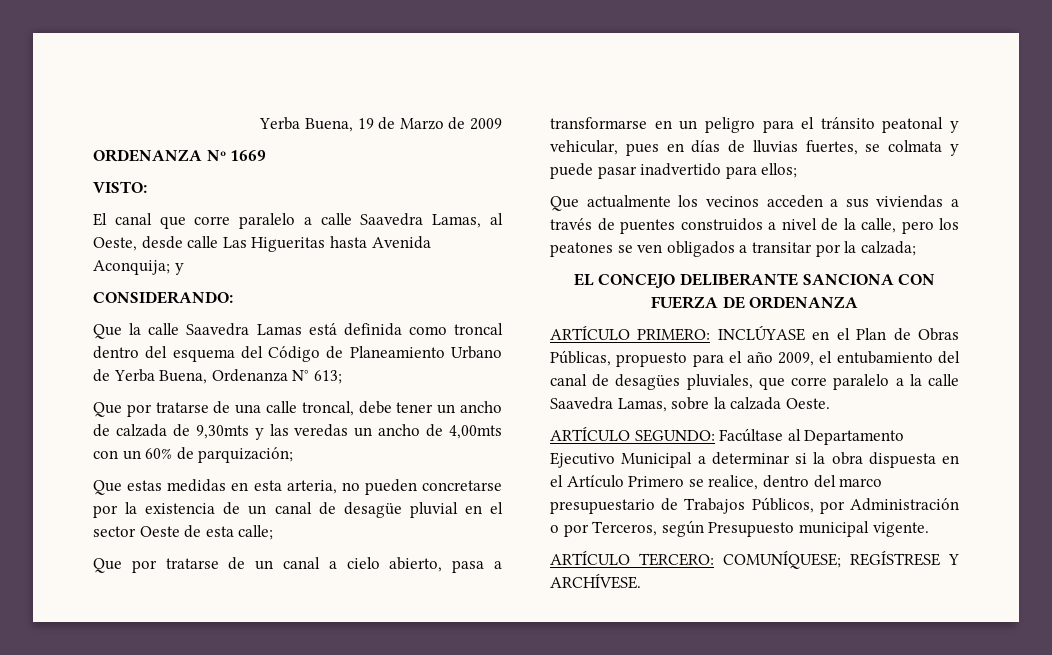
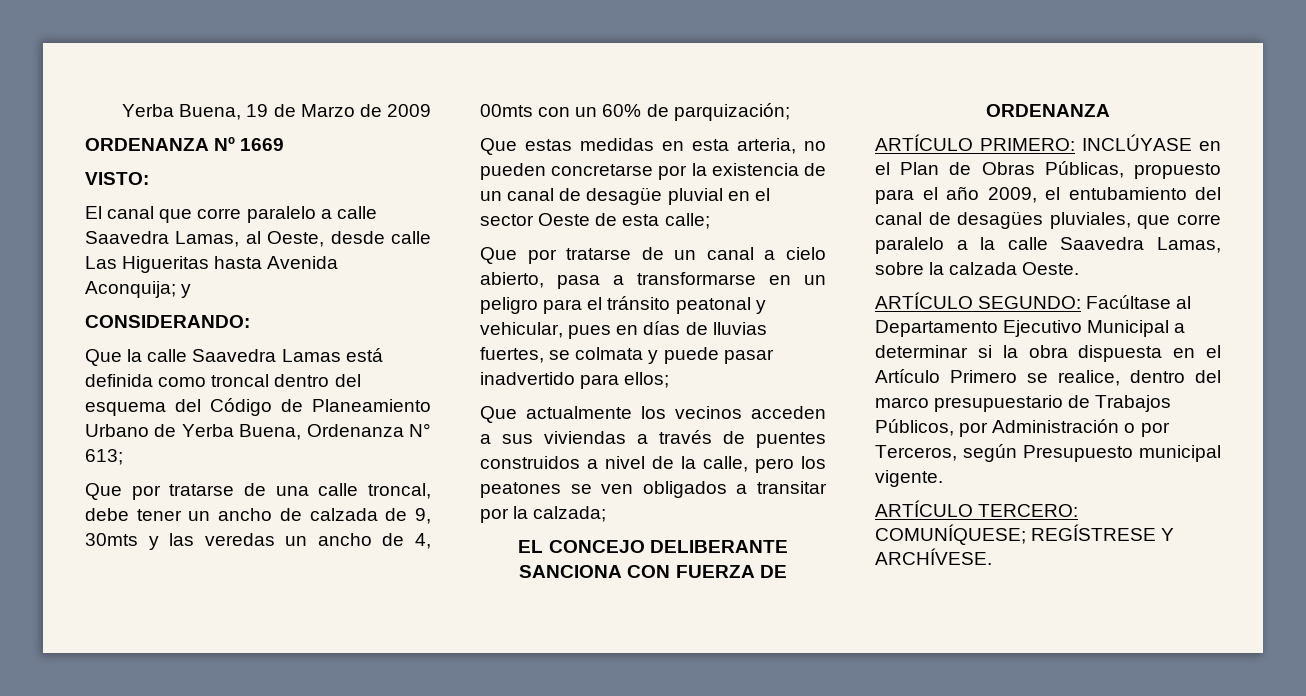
- Que por tratarse de una calle troncal, debe tener un ancho de calzada de 9,30mts y las veredas un ancho de 4,00mts con un 60% de parquización;
+ Que por tratarse de una calle troncal, debe tener un ancho de calzada de 9, 30mts y las veredas un ancho de 4, 00mts con un 60% de parquización;

